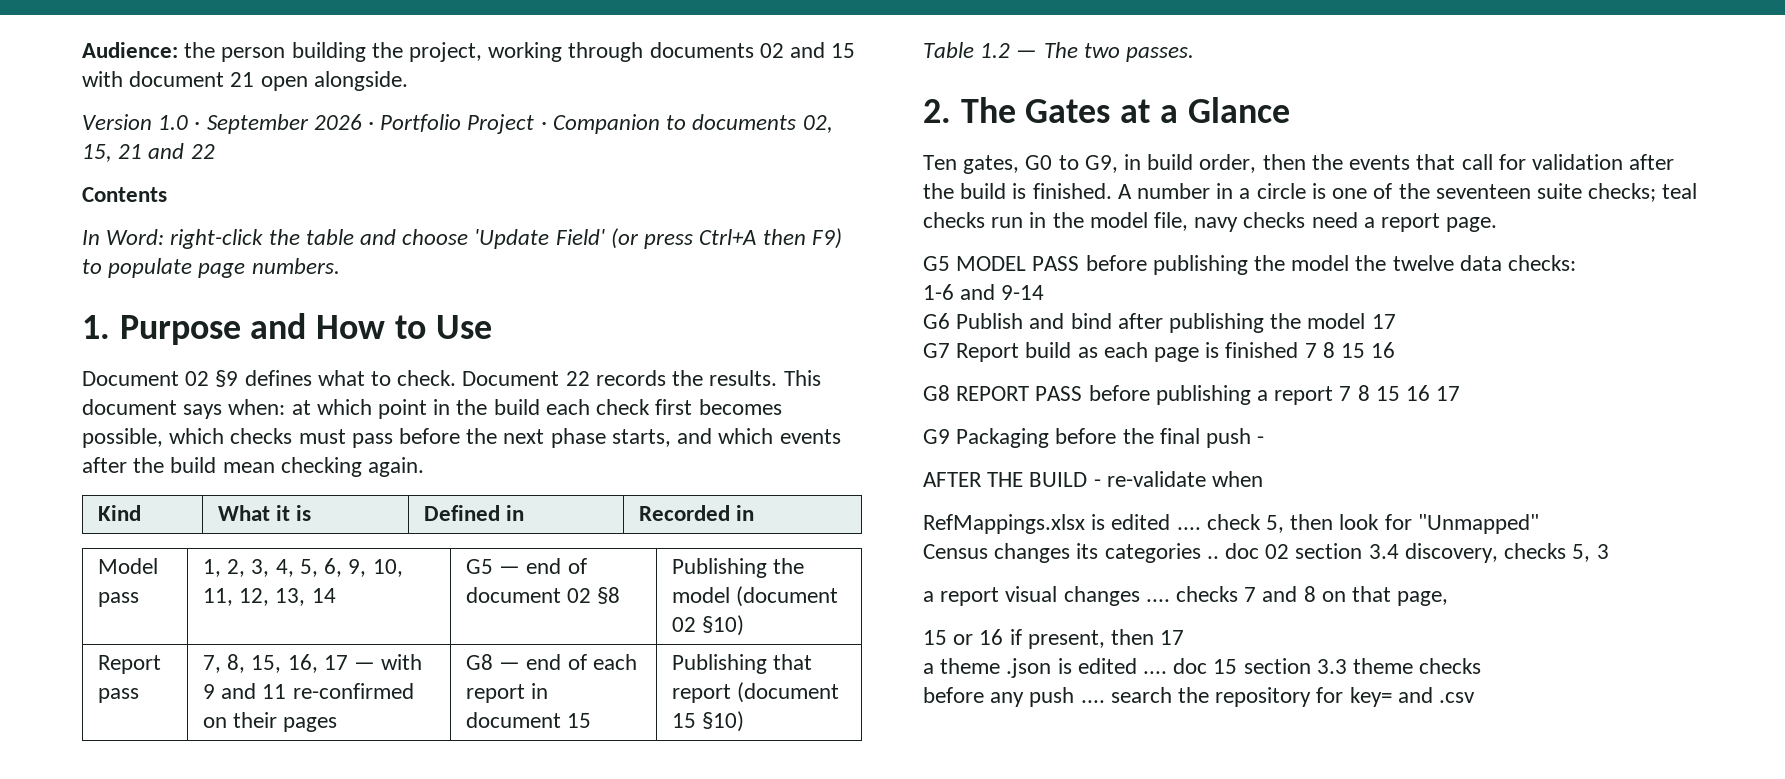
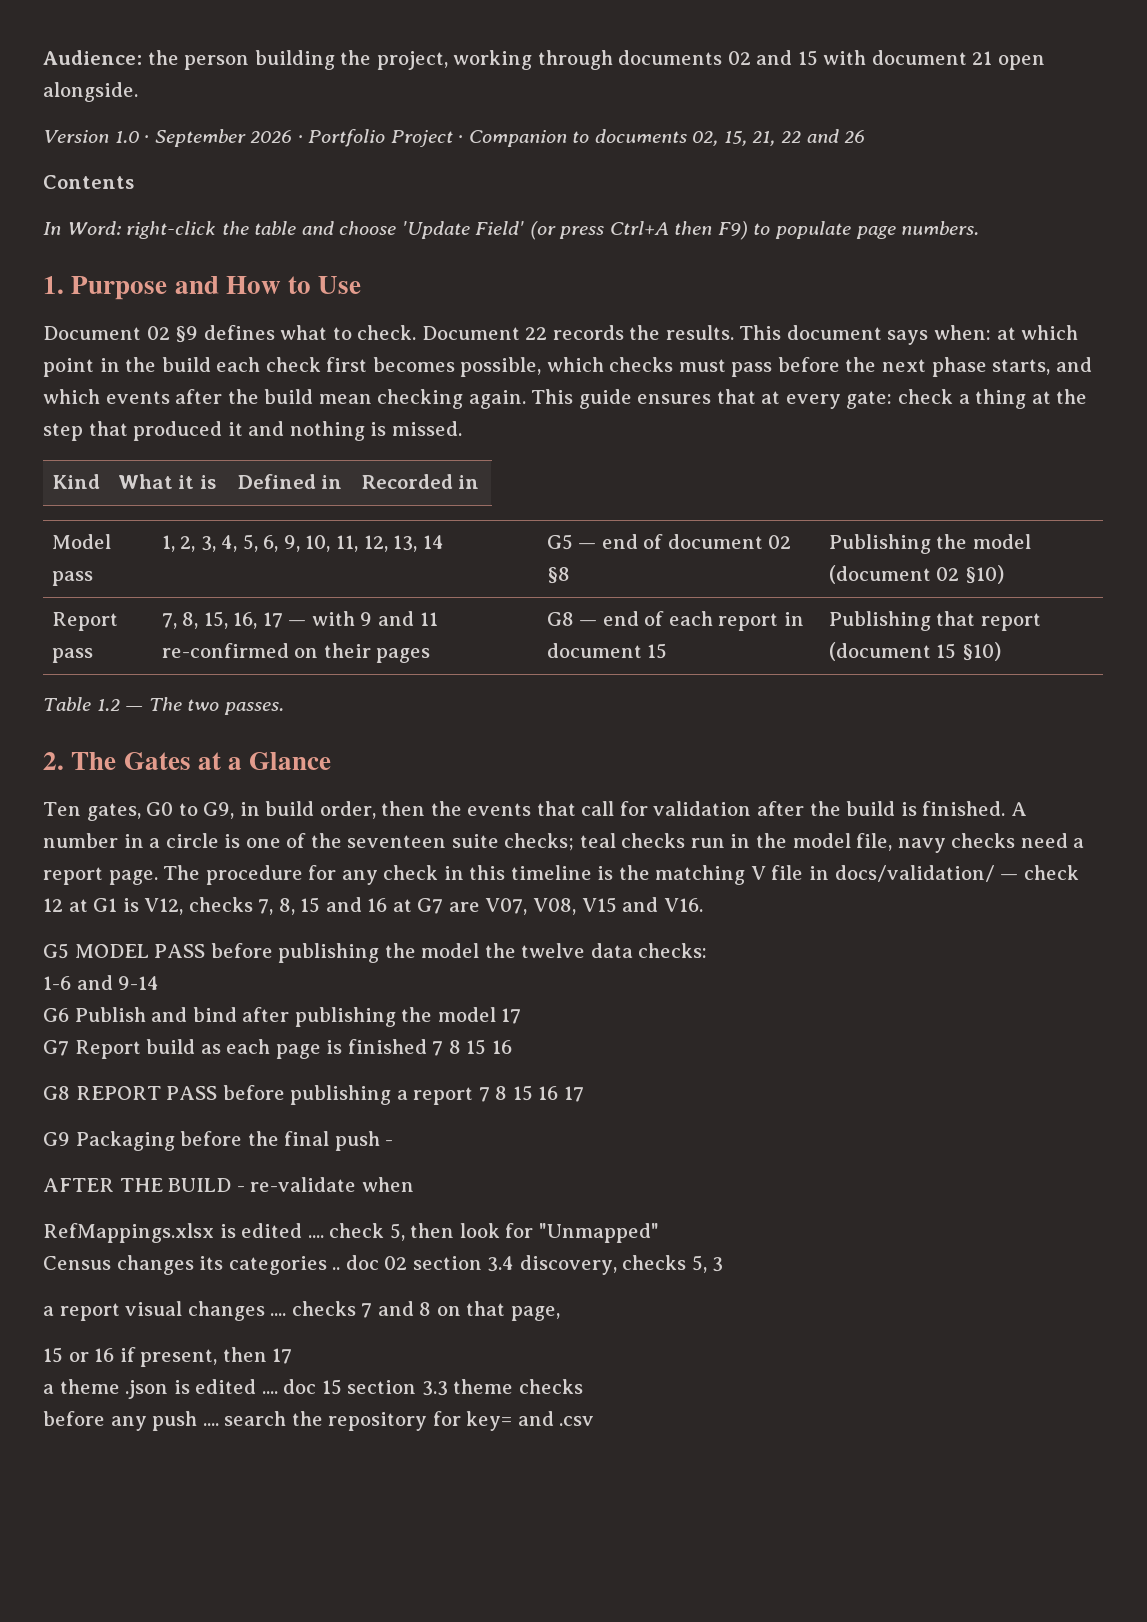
- Version 1.0 · September 2026 · Portfolio Project · Companion to documents 02, 15, 21 and 22
+ Version 1.0 · September 2026 · Portfolio Project · Companion to documents 02, 15, 21, 22 and 26
+ This guide ensures that at every gate: check a thing at the step that produced it and nothing is missed.
+ The procedure for any check in this timeline is the matching V file in docs/validation/ — check 12 at G1 is V12, checks 7, 8, 15 and 16 at G7 are V07, V08, V15 and V16.

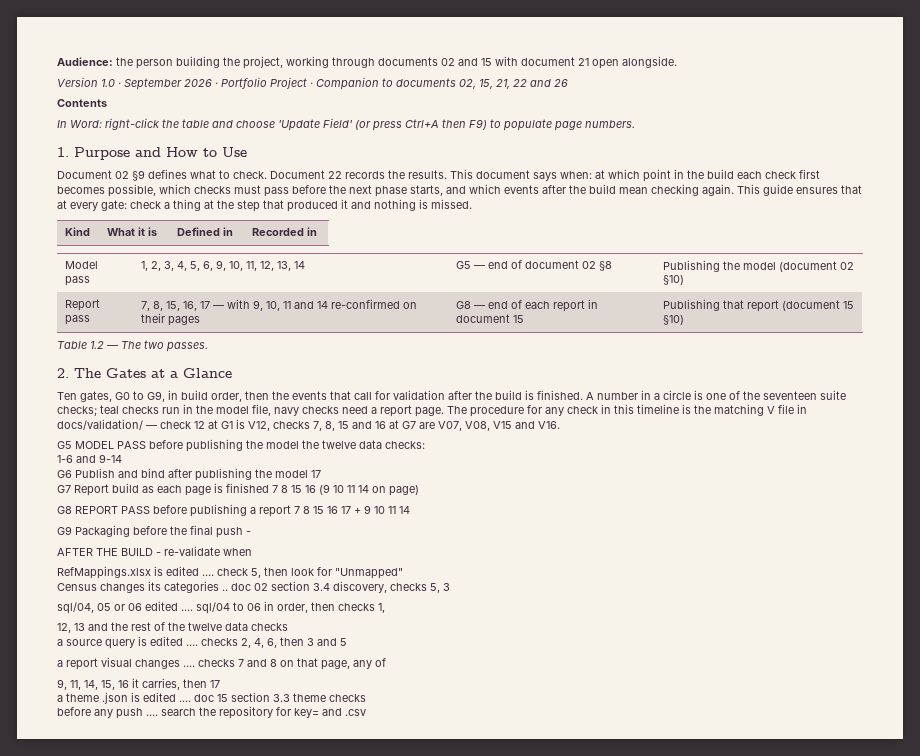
- Report pass | 7, 8, 15, 16, 17 — with 9 and 11 re-confirmed on their pages | G8 — end of each report in document 15 | Publishing that report (document 15 §10)
+ Report pass | 7, 8, 15, 16, 17 — with 9, 10, 11 and 14 re-confirmed on their pages | G8 — end of each report in document 15 | Publishing that report (document 15 §10)
- G7 Report build as each page is finished 7 8 15 16
+ G7 Report build as each page is finished 7 8 15 16 (9 10 11 14 on page)
- G8 REPORT PASS before publishing a report 7 8 15 16 17
+ G8 REPORT PASS before publishing a report 7 8 15 16 17 + 9 10 11 14
+ sql/04, 05 or 06 edited .... sql/04 to 06 in order, then checks 1,
+ 12, 13 and the rest of the twelve data checks
+ a source query is edited .... checks 2, 4, 6, then 3 and 5
- a report visual changes .... checks 7 and 8 on that page,
- 15 or 16 if present, then 17
+ a report visual changes .... checks 7 and 8 on that page, any of
+ 9, 11, 14, 15, 16 it carries, then 17

